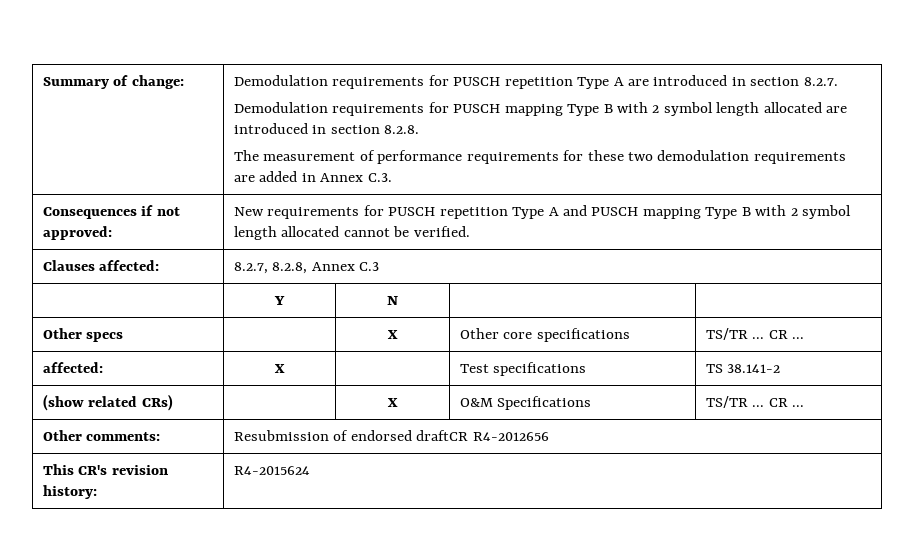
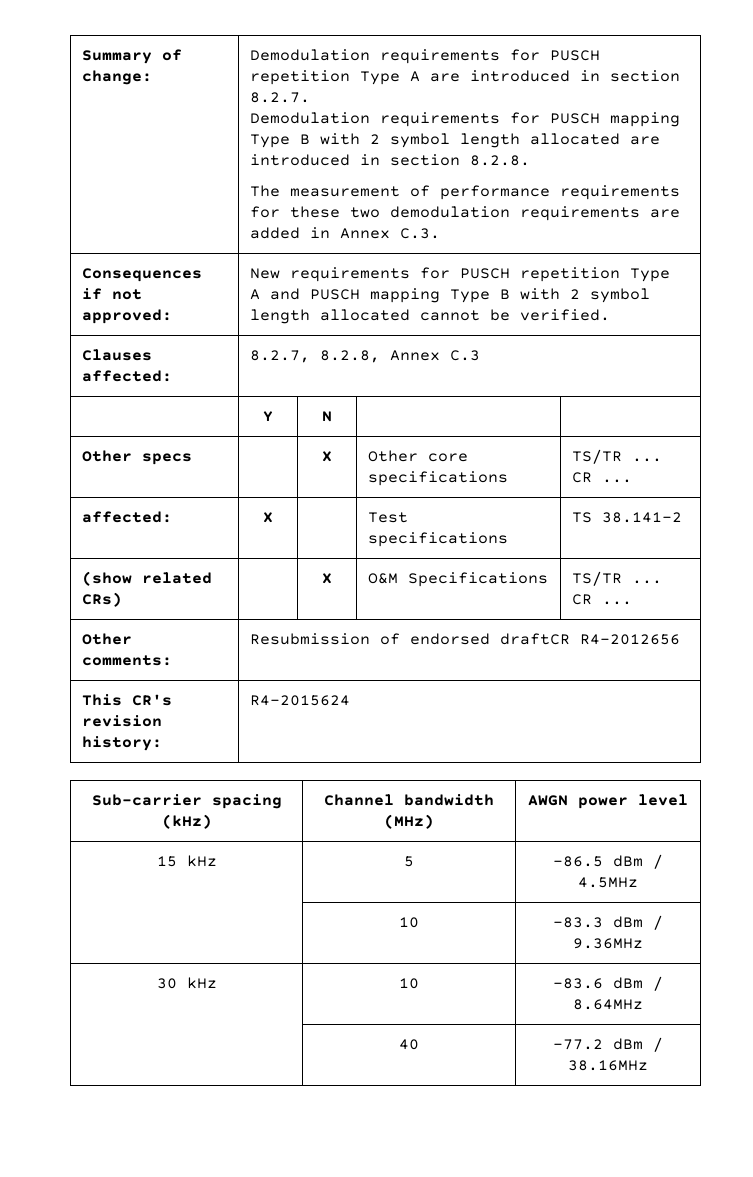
+ Sub-carrier spacing (kHz) | Channel bandwidth (MHz) | AWGN power level
+ 15 kHz | 5 | -86.5 dBm / 4.5MHz
+ | 10 | -83.3 dBm / 9.36MHz
+ 30 kHz | 10 | -83.6 dBm / 8.64MHz
+ | 40 | -77.2 dBm / 38.16MHz

